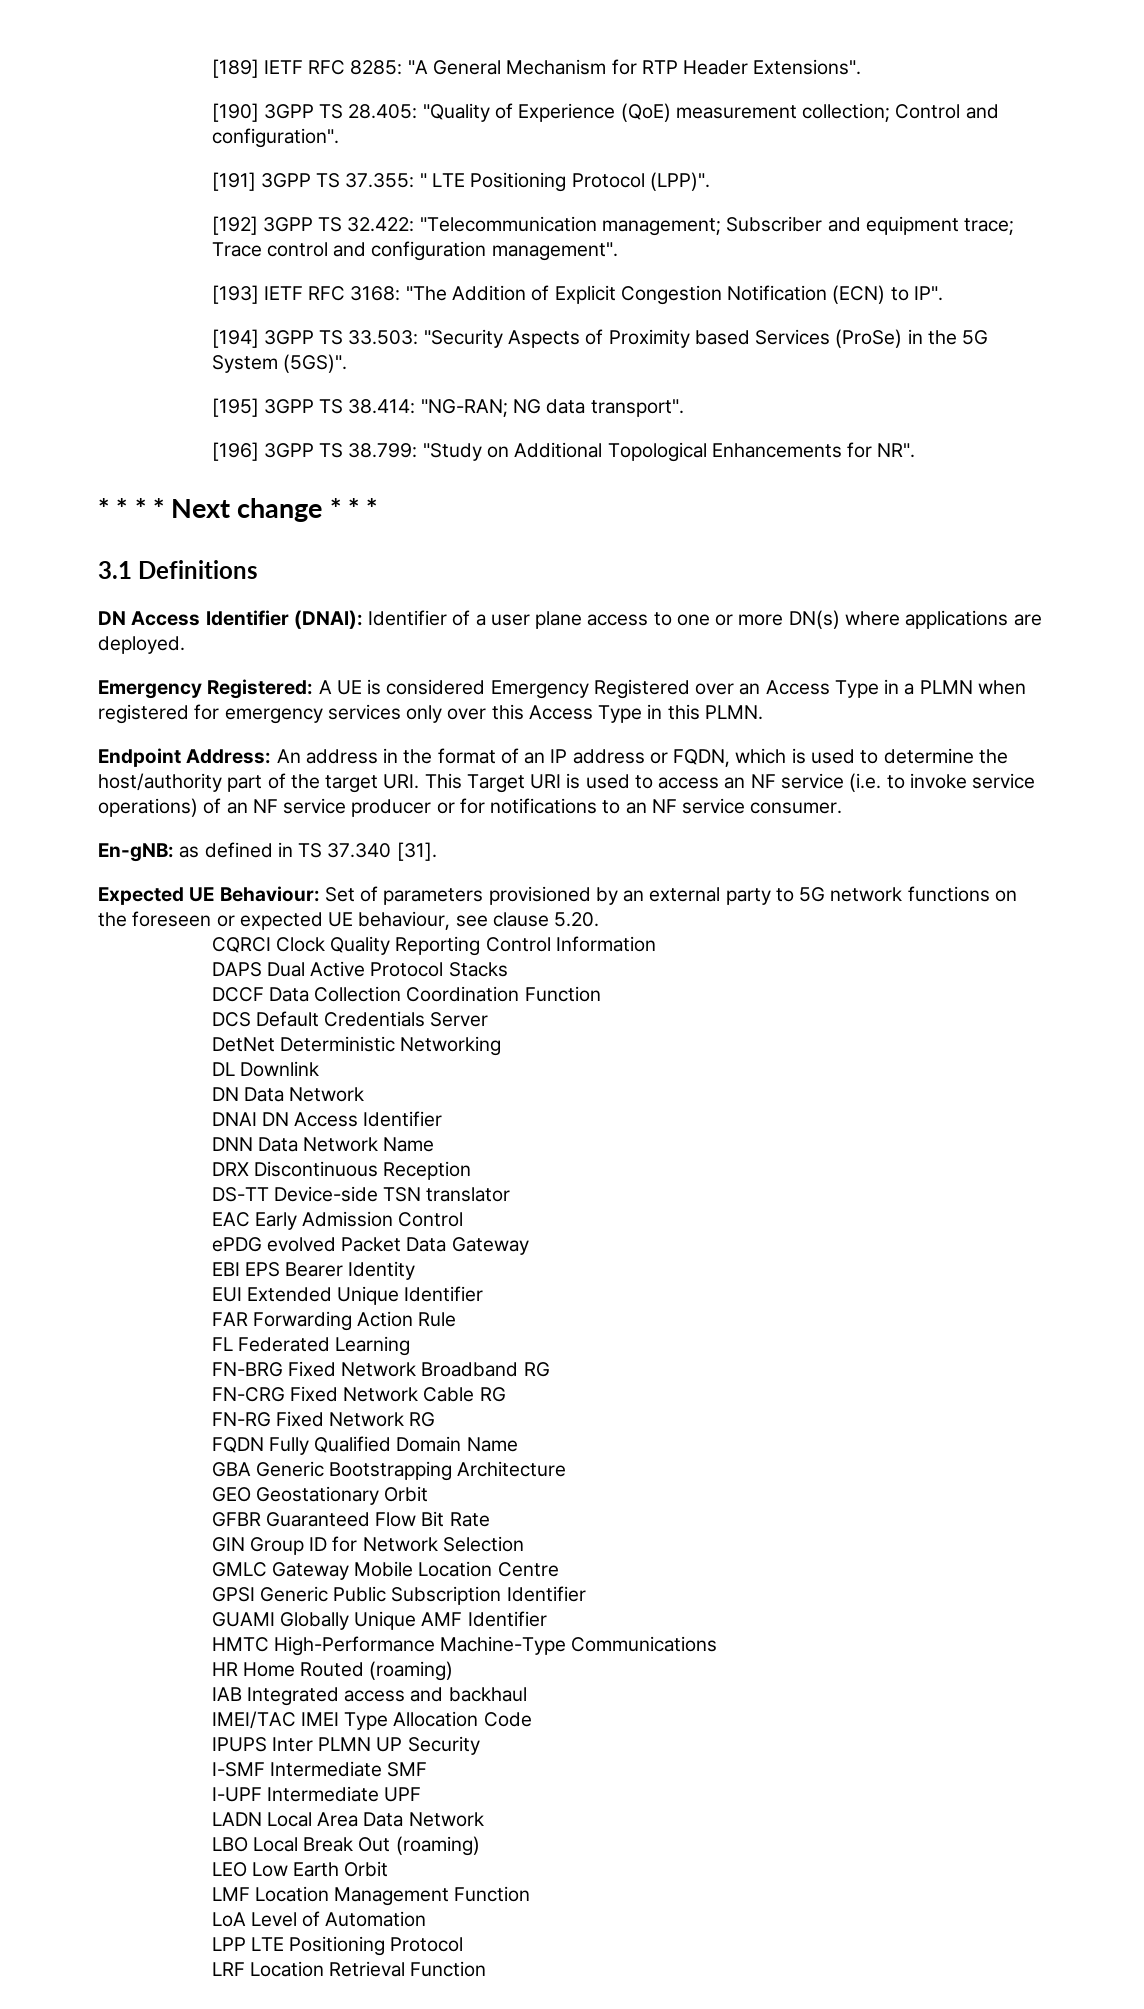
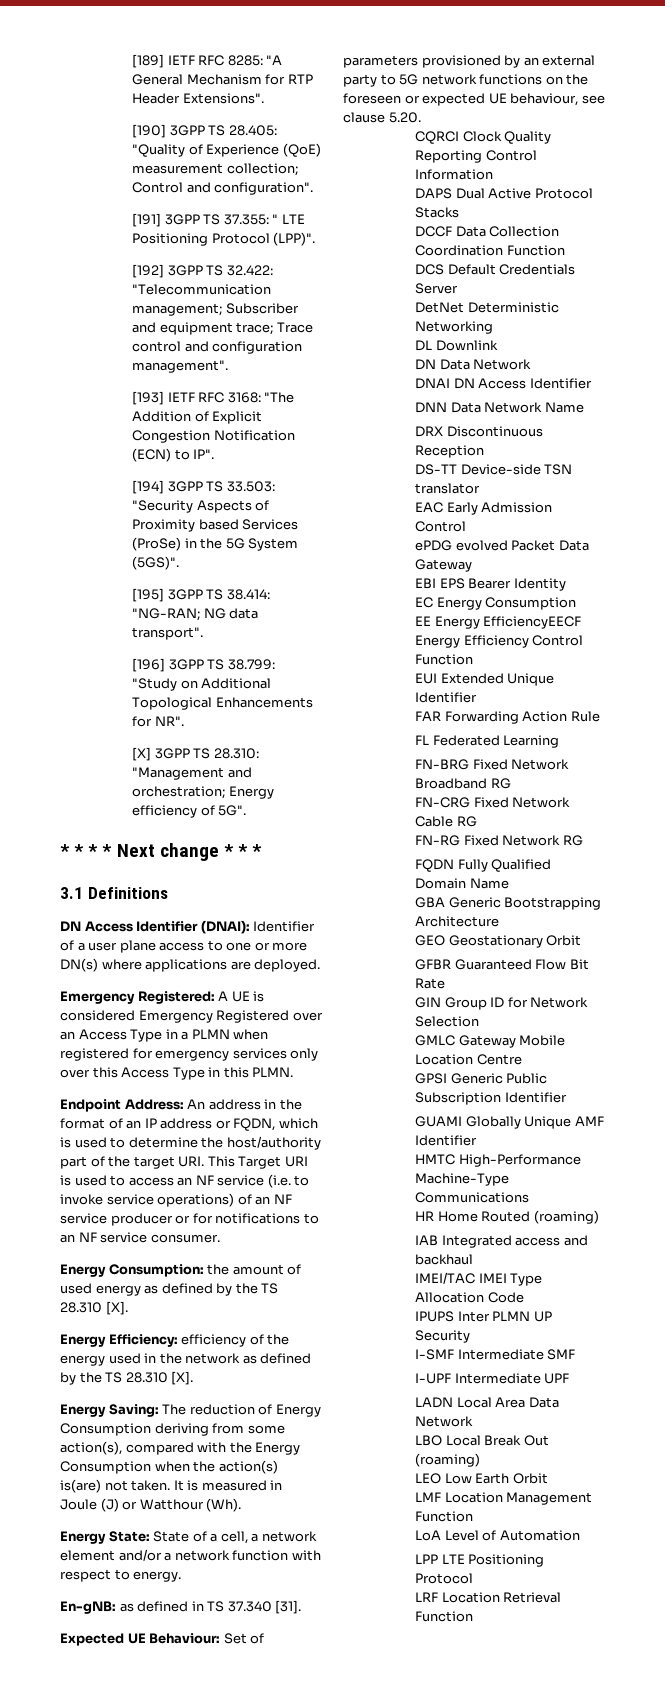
+ [X] 3GPP TS 28.310: "Management and orchestration; Energy efficiency of 5G".
+ Energy Consumption: the amount of used energy as defined by the TS 28.310 [X].
+ Energy Efficiency: efficiency of the energy used in the network as defined by the TS 28.310 [X].
+ Energy Saving: The reduction of Energy Consumption deriving from some action(s), compared with the Energy Consumption when the action(s) is(are) not taken. It is measured in Joule (J) or Watthour (Wh).
+ Energy State: State of a cell, a network element and/or a network function with respect to energy.
+ EC Energy Consumption
+ EE Energy EfficiencyEECF Energy Efficiency Control Function

